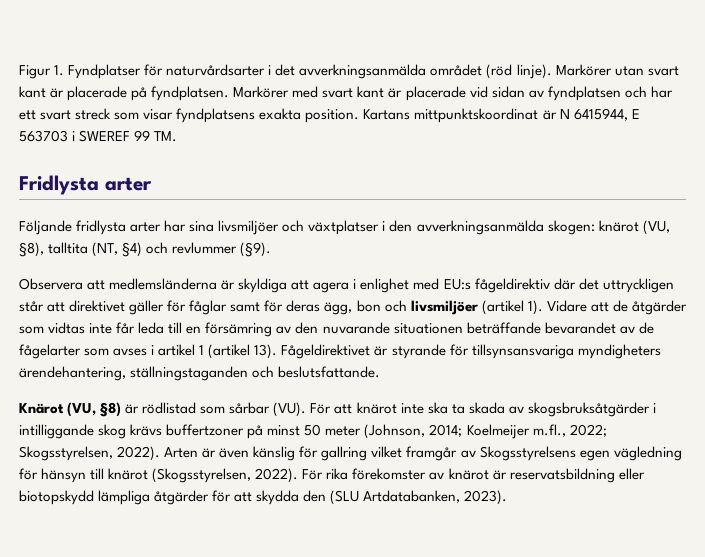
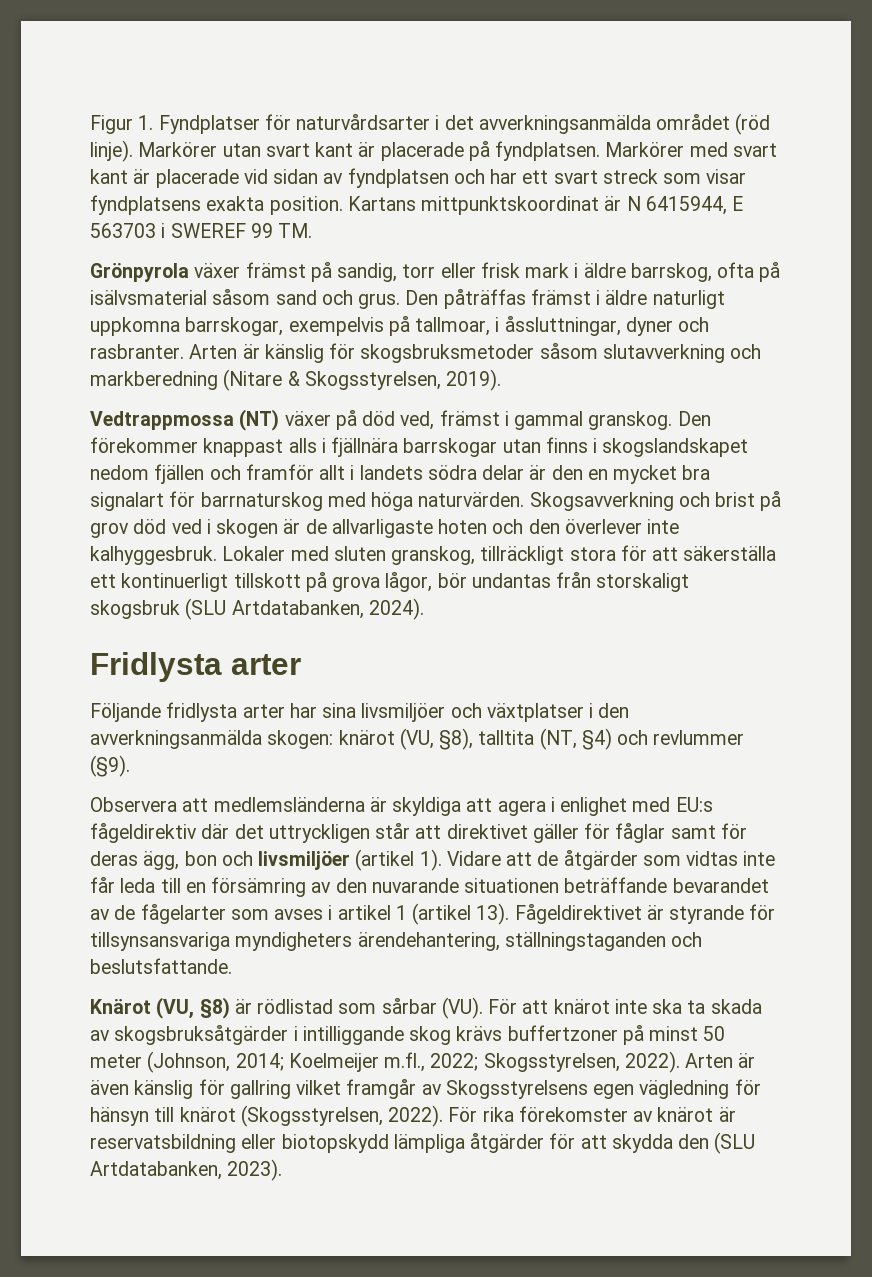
+ Grönpyrola växer främst på sandig, torr eller frisk mark i äldre barrskog, ofta på isälvsmaterial såsom sand och grus. Den påträffas främst i äldre naturligt uppkomna barrskogar, exempelvis på tallmoar, i åssluttningar, dyner och rasbranter. Arten är känslig för skogsbruksmetoder såsom slutavverkning och markberedning (Nitare & Skogsstyrelsen, 2019).
+ Vedtrappmossa (NT) växer på död ved, främst i gammal granskog. Den förekommer knappast alls i fjällnära barrskogar utan finns i skogslandskapet nedom fjällen och framför allt i landets södra delar är den en mycket bra signalart för barrnaturskog med höga naturvärden. Skogsavverkning och brist på grov död ved i skogen är de allvarligaste hoten och den överlever inte kalhyggesbruk. Lokaler med sluten granskog, tillräckligt stora för att säkerställa ett kontinuerligt tillskott på grova lågor, bör undantas från storskaligt skogsbruk (SLU Artdatabanken, 2024).

